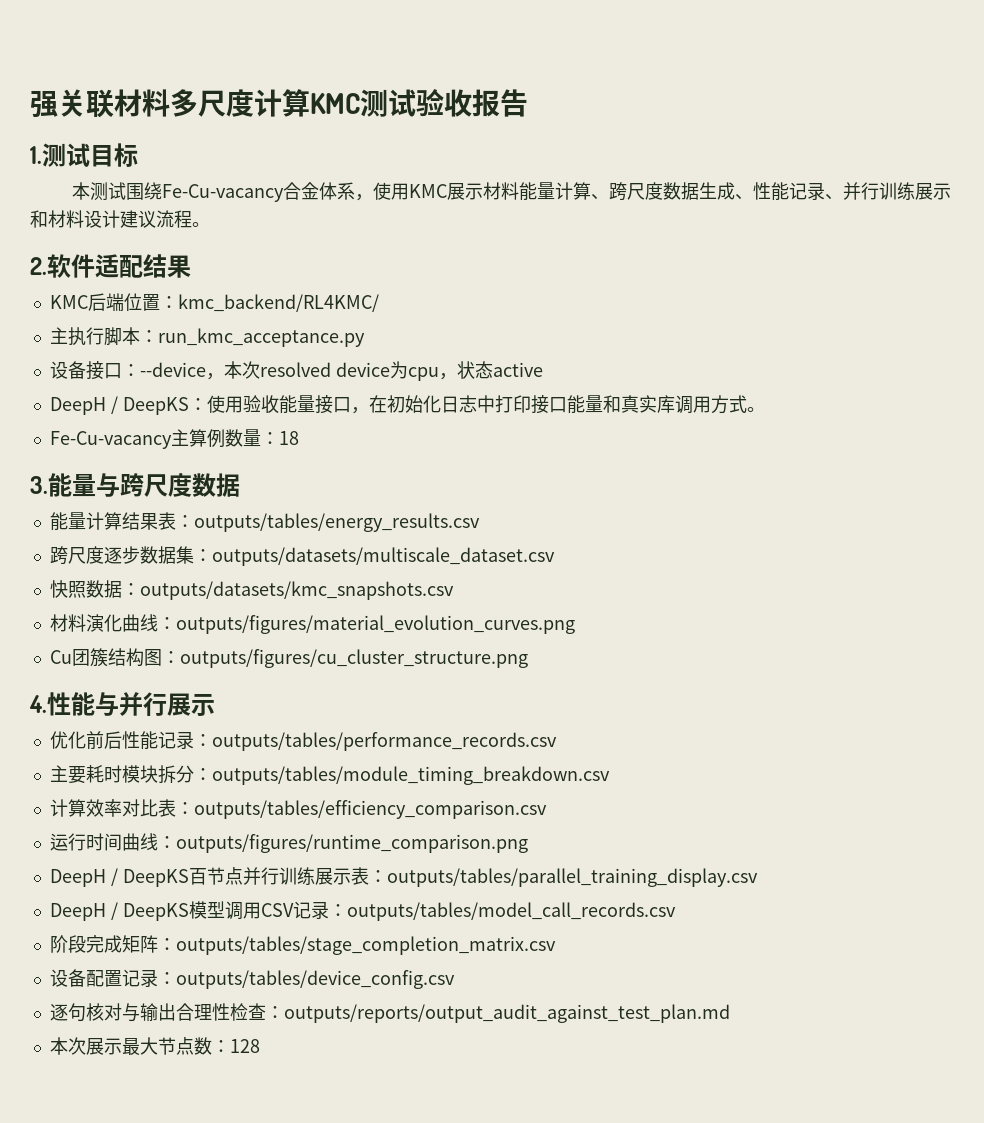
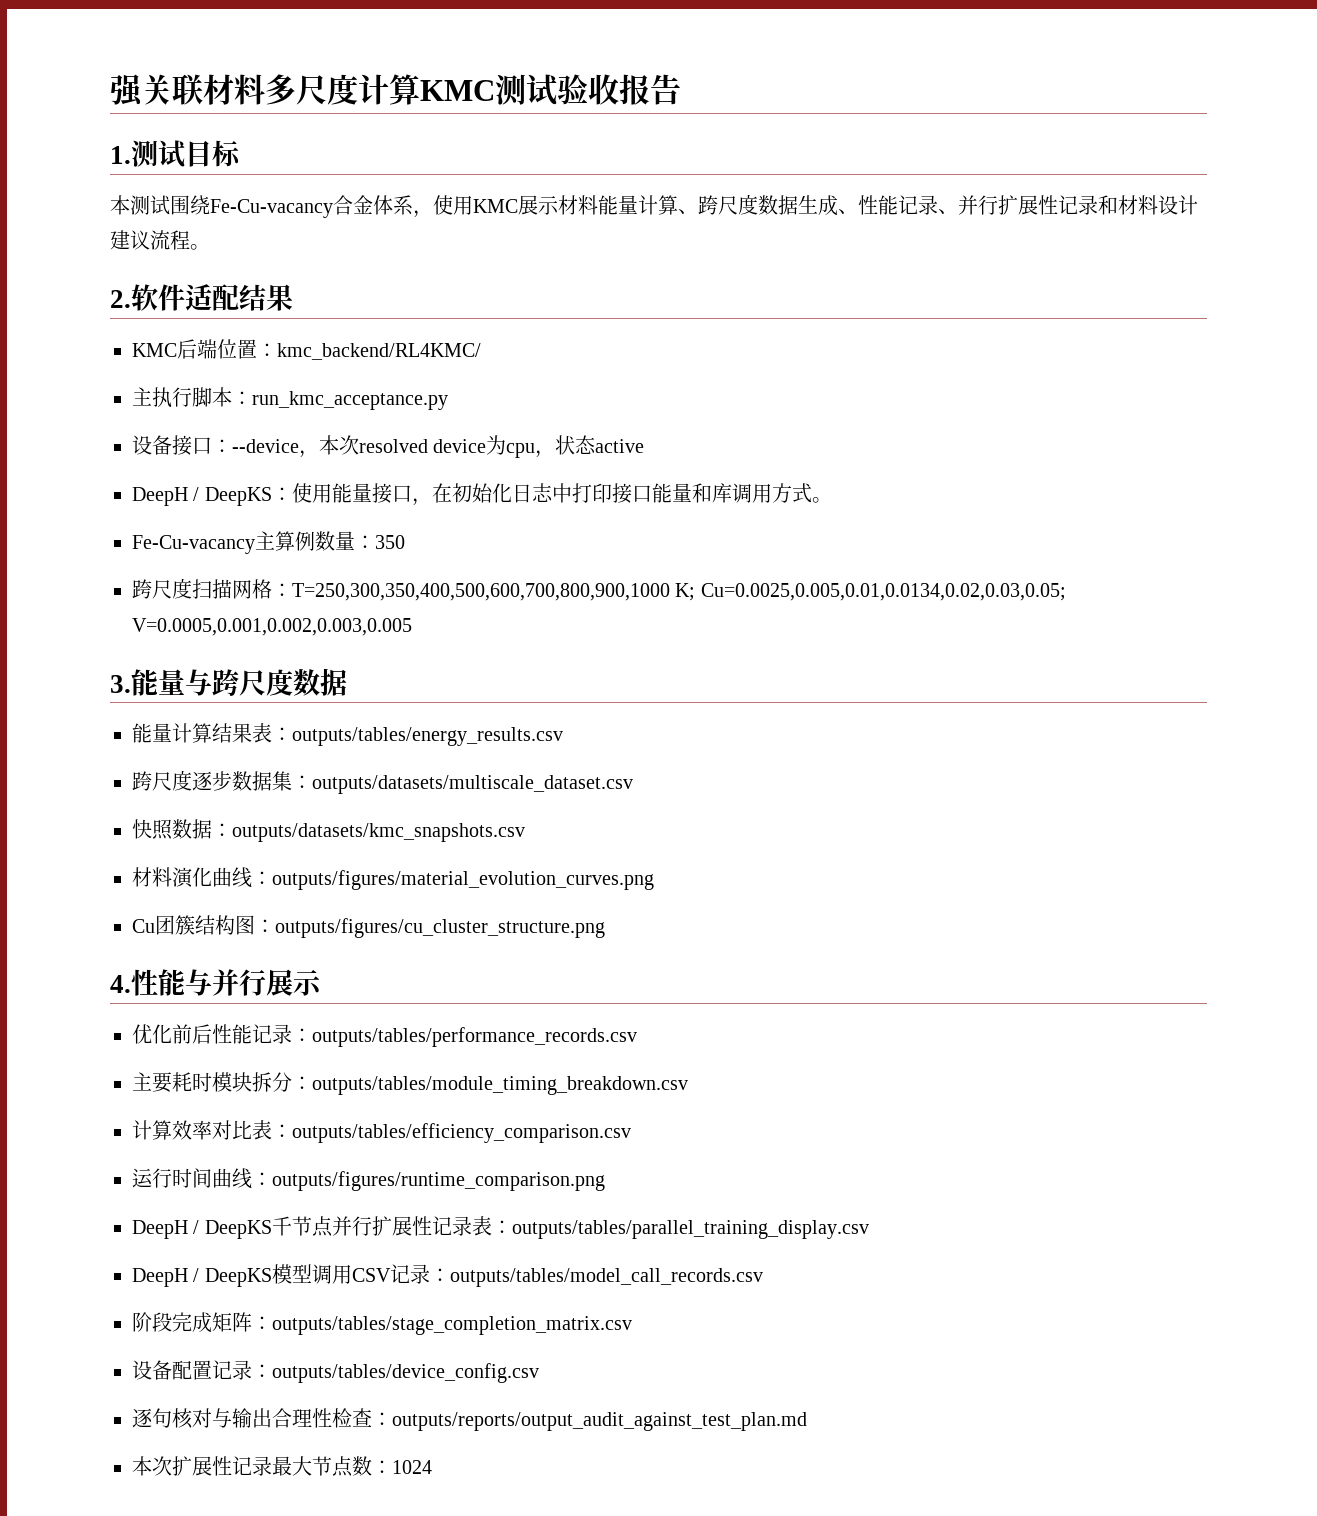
- 本测试围绕Fe-Cu-vacancy合金体系，使用KMC展示材料能量计算、跨尺度数据生成、性能记录、并行训练展示和材料设计建议流程。
+ 本测试围绕Fe-Cu-vacancy合金体系，使用KMC展示材料能量计算、跨尺度数据生成、性能记录、并行扩展性记录和材料设计建议流程。
- DeepH / DeepKS：使用验收能量接口，在初始化日志中打印接口能量和真实库调用方式。
+ DeepH / DeepKS：使用能量接口，在初始化日志中打印接口能量和库调用方式。
- Fe-Cu-vacancy主算例数量：18
+ Fe-Cu-vacancy主算例数量：350
+ 跨尺度扫描网格：T=250,300,350,400,500,600,700,800,900,1000 K; Cu=0.0025,0.005,0.01,0.0134,0.02,0.03,0.05; V=0.0005,0.001,0.002,0.003,0.005
- DeepH / DeepKS百节点并行训练展示表：outputs/tables/parallel_training_display.csv
+ DeepH / DeepKS千节点并行扩展性记录表：outputs/tables/parallel_training_display.csv
- 本次展示最大节点数：128
+ 本次扩展性记录最大节点数：1024

